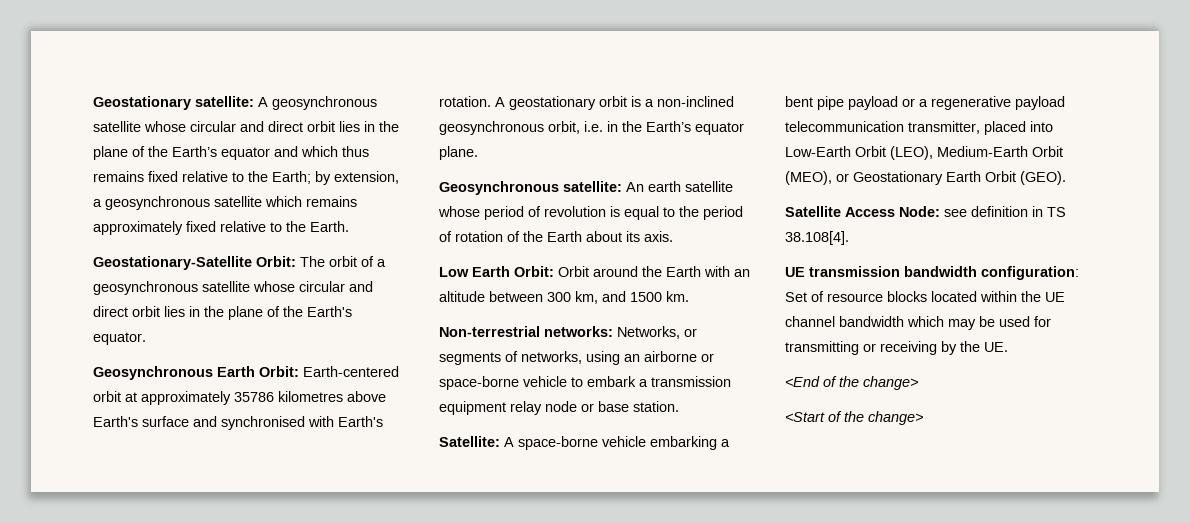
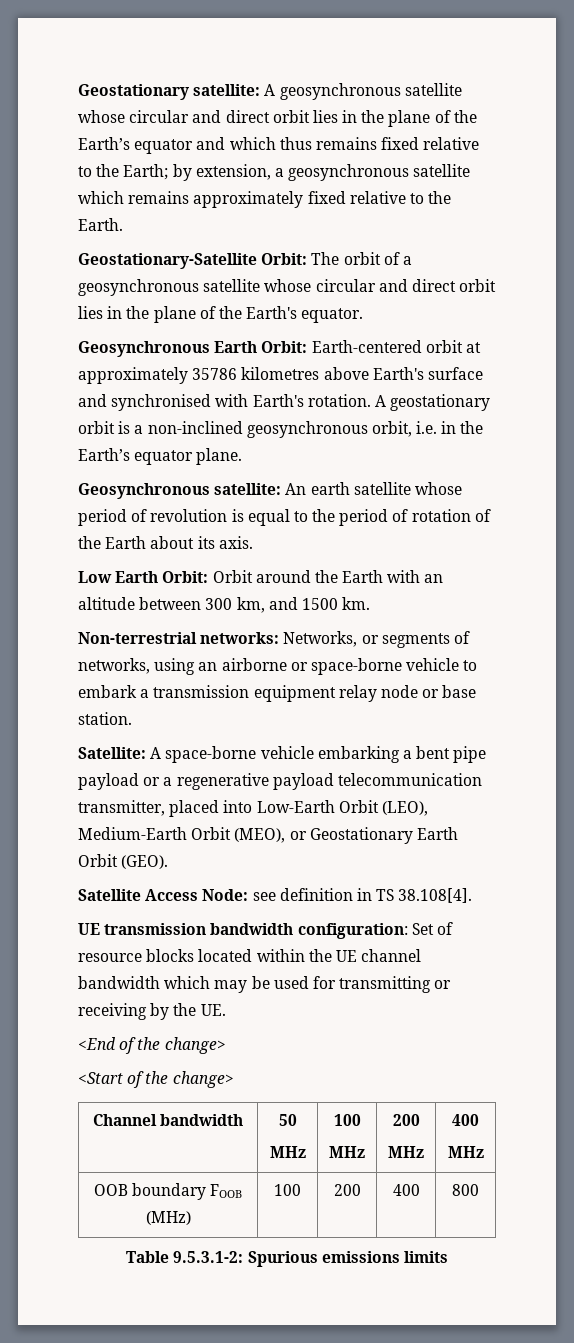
+ Channel bandwidth | 50
+ MHz | 100
+ MHz | 200
+ MHz | 400
+ MHz
+ OOB boundary FOOB (MHz) | 100 | 200 | 400 | 800
+ Table 9.5.3.1-2: Spurious emissions limits

